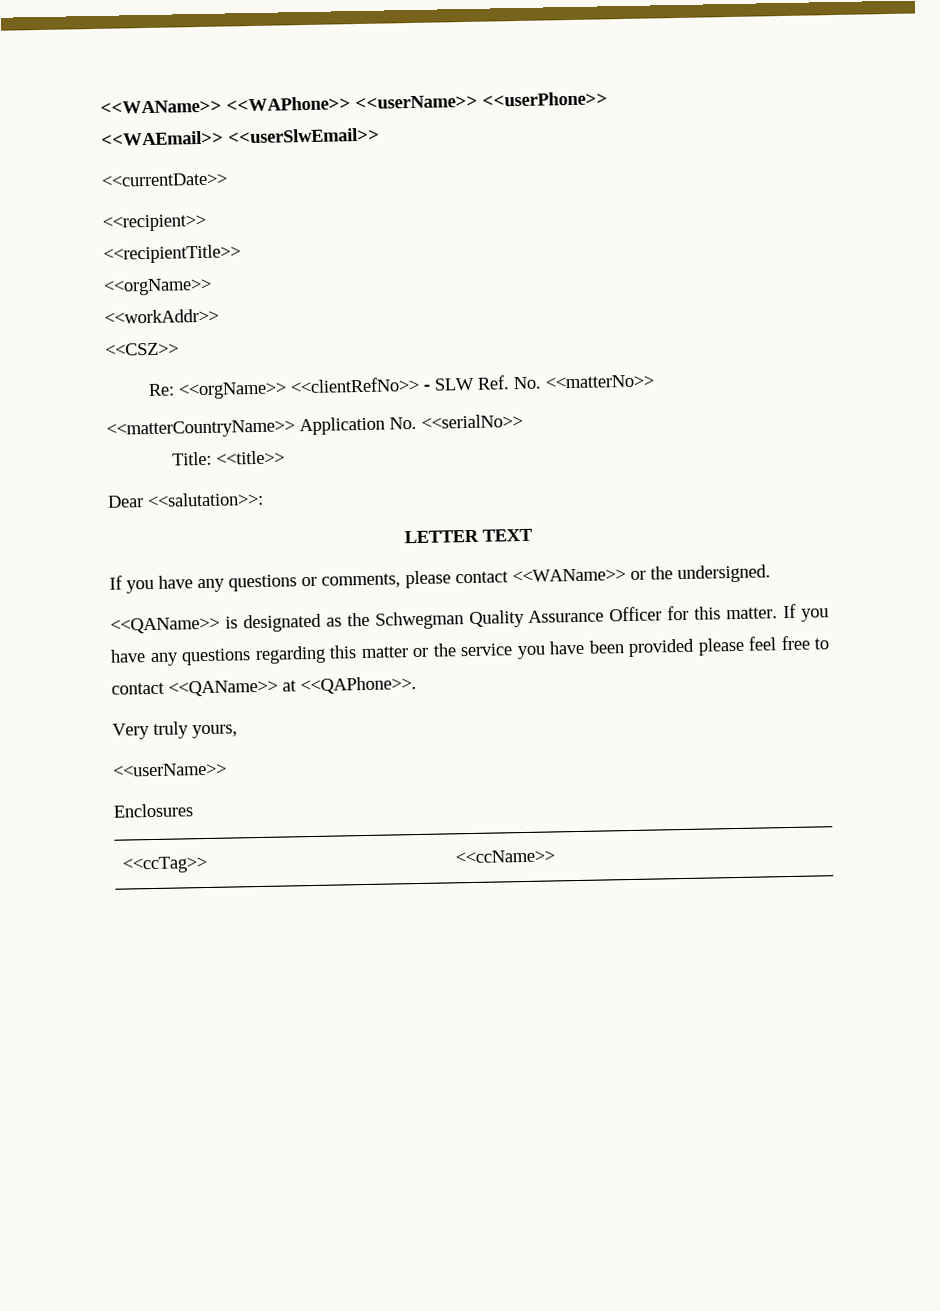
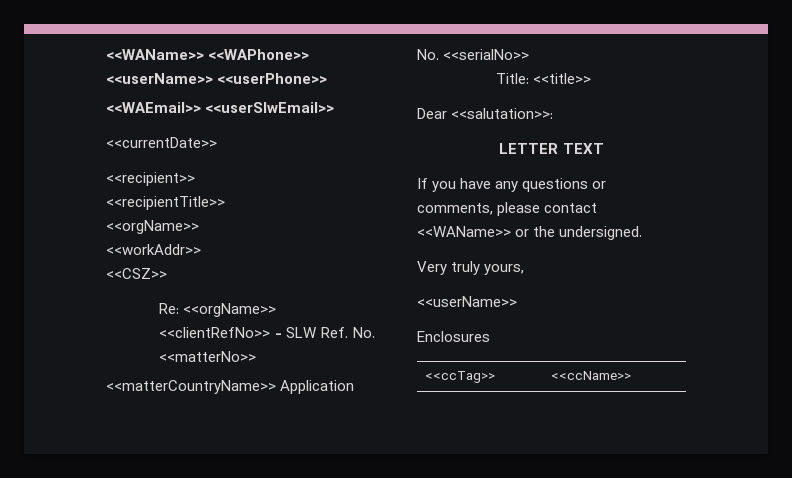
- <<QAName>> is designated as the Schwegman Quality Assurance Officer for this matter. If you have any questions regarding this matter or the service you have been provided please feel free to contact <<QAName>> at <<QAPhone>>.

